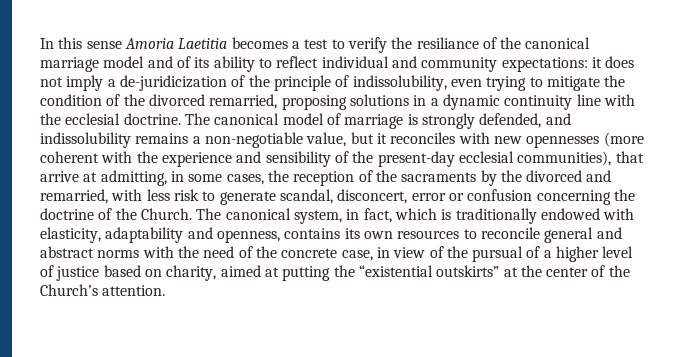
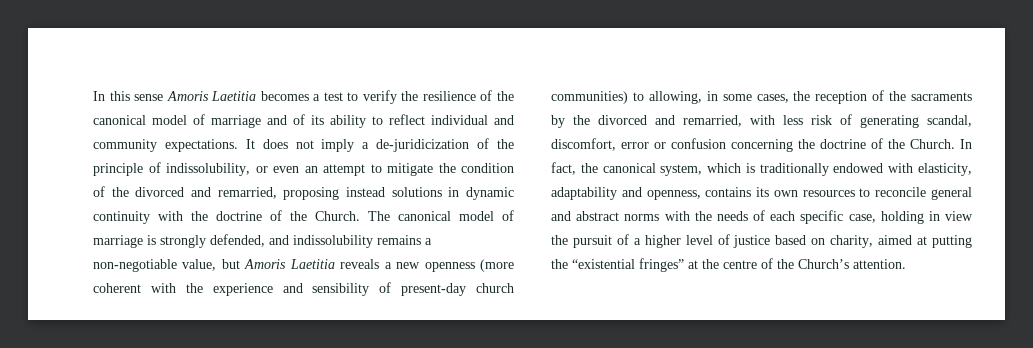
- In this sense Amoria Laetitia becomes a test to verify the resiliance of the canonical marriage model and of its ability to reflect individual and community expectations: it does not imply a de-juridicization of the principle of indissolubility, even trying to mitigate the condition of the divorced remarried, proposing solutions in a dynamic continuity line with the ecclesial doctrine.
+ In this sense Amoris Laetitia becomes a test to verify the resilience of the canonical model of marriage and of its ability to reflect individual and community expectations. It does not imply a de-juridicization of the principle of indissolubility, or even an attempt to mitigate the condition of the divorced and remarried, proposing instead solutions in dynamic continuity with the doctrine of the Church.
- The canonical model of marriage is strongly defended, and indissolubility remains a non-negotiable value, but it reconciles with new opennesses (more coherent with the experience and sensibility of the present-day ecclesial communities), that arrive at admitting, in some cases, the reception of the sacraments by the divorced and remarried, with less risk to generate scandal, disconcert, error or confusion concerning the doctrine of the Church.
+ The canonical model of marriage is strongly defended, and indissolubility remains a non-negotiable value, but Amoris Laetitia reveals a new openness (more coherent with the experience and sensibility of present-day church communities) to allowing, in some cases, the reception of the sacraments by the divorced and remarried, with less risk of generating scandal, discomfort, error or confusion concerning the doctrine of the Church.
- The canonical system, in fact, which is traditionally endowed with elasticity, adaptability and openness, contains its own resources to reconcile general and abstract norms with the need of the concrete case, in view of the pursual of a higher level of justice based on charity, aimed at putting the “existential outskirts” at the center of the Church’s attention.
+ In fact, the canonical system, which is traditionally endowed with elasticity, adaptability and openness, contains its own resources to reconcile general and abstract norms with the needs of each specific case, holding in view the pursuit of a higher level of justice based on charity, aimed at putting the “existential fringes” at the centre of the Church’s attention.

